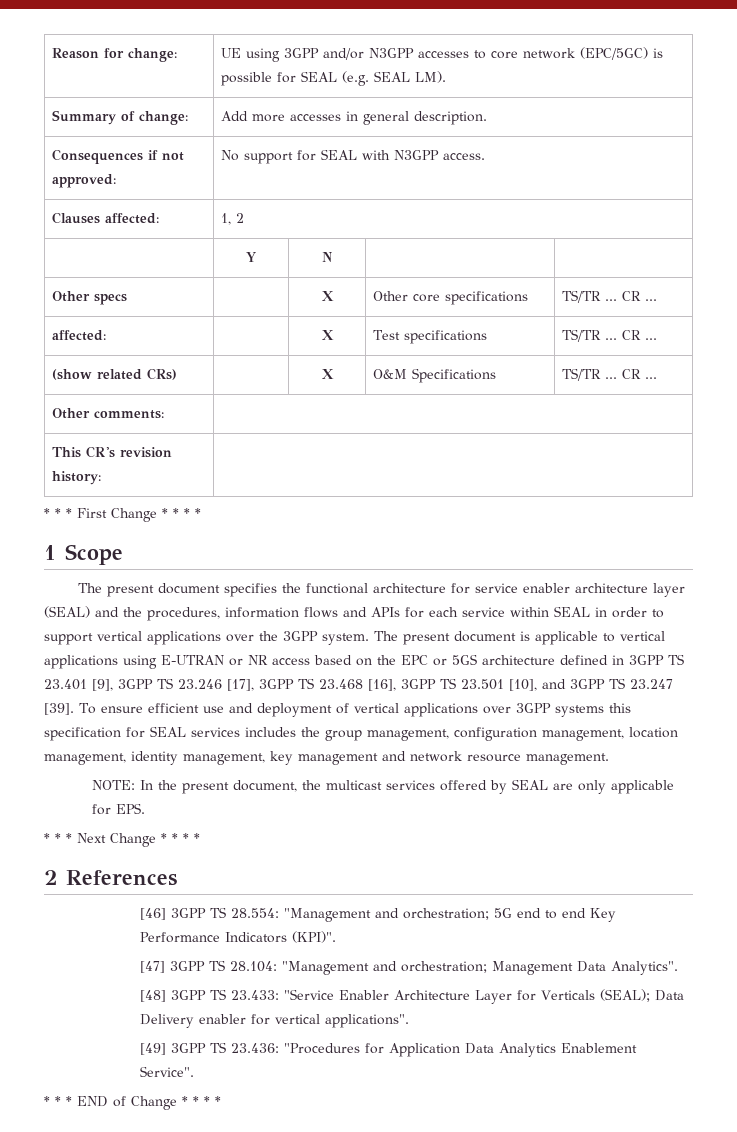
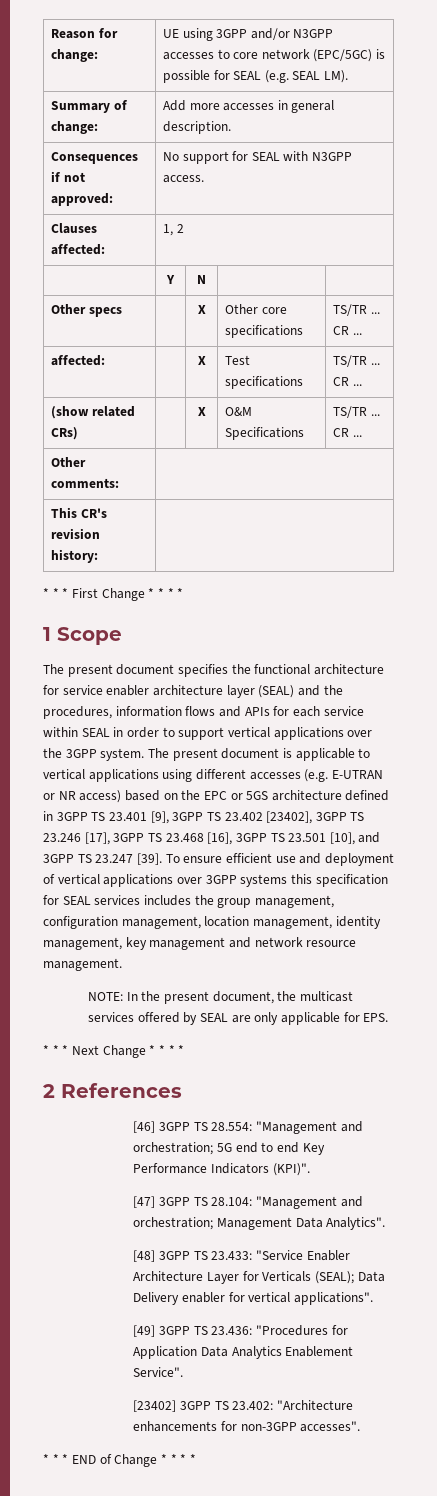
- The present document is applicable to vertical applications using E-UTRAN or NR access based on the EPC or 5GS architecture defined in 3GPP TS 23.401 [9], 3GPP TS 23.246 [17], 3GPP TS 23.468 [16], 3GPP TS 23.501 [10], and 3GPP TS 23.247 [39].
+ The present document is applicable to vertical applications using different accesses (e.g. E-UTRAN or NR access) based on the EPC or 5GS architecture defined in 3GPP TS 23.401 [9], 3GPP TS 23.402 [23402], 3GPP TS 23.246 [17], 3GPP TS 23.468 [16], 3GPP TS 23.501 [10], and 3GPP TS 23.247 [39].
+ [23402] 3GPP TS 23.402: "Architecture enhancements for non-3GPP accesses".

